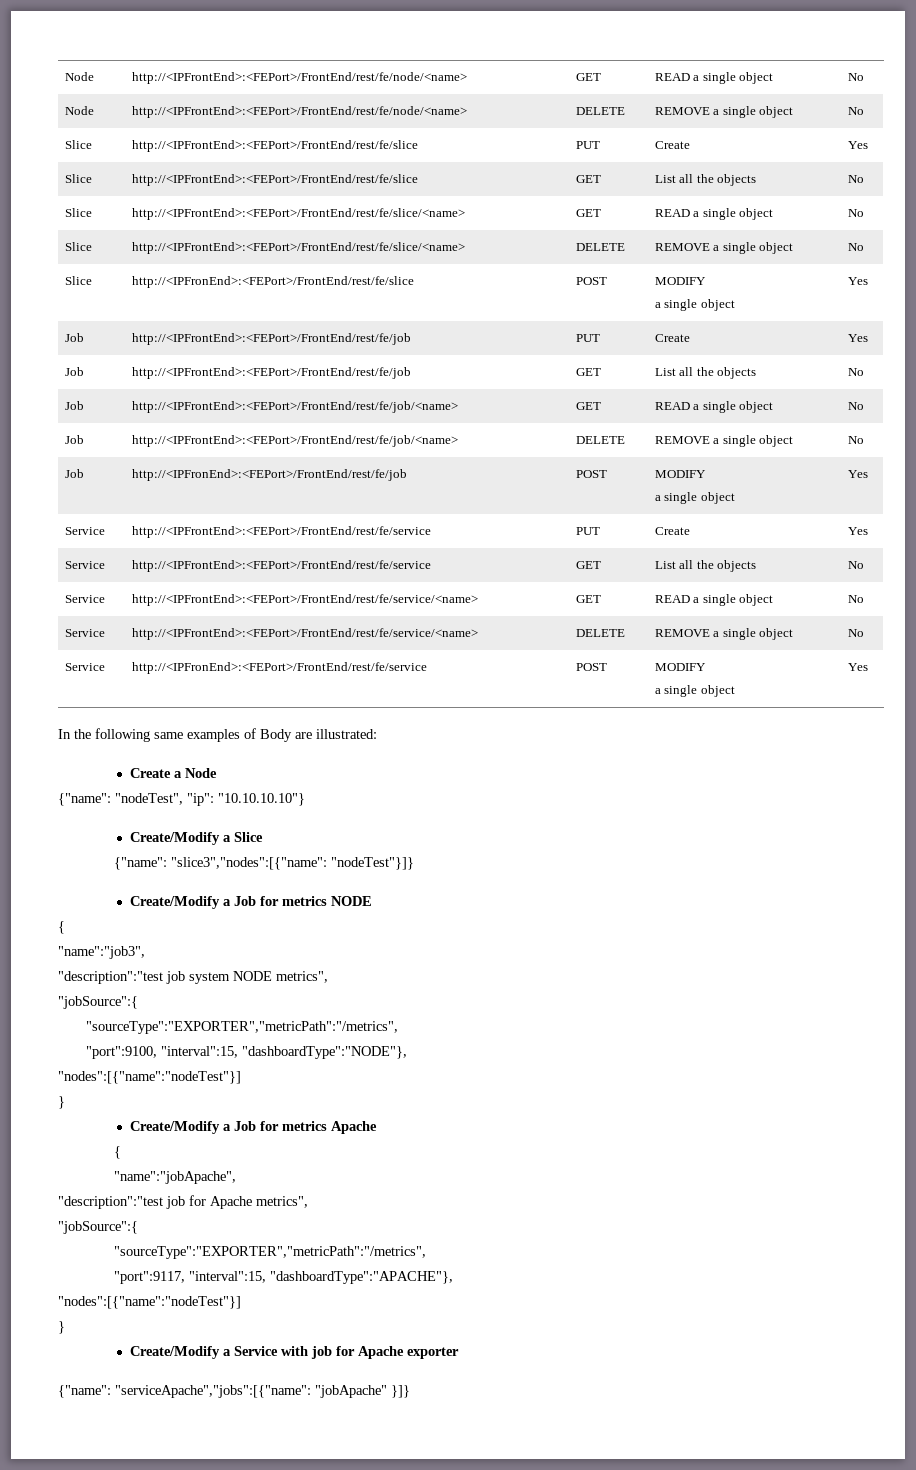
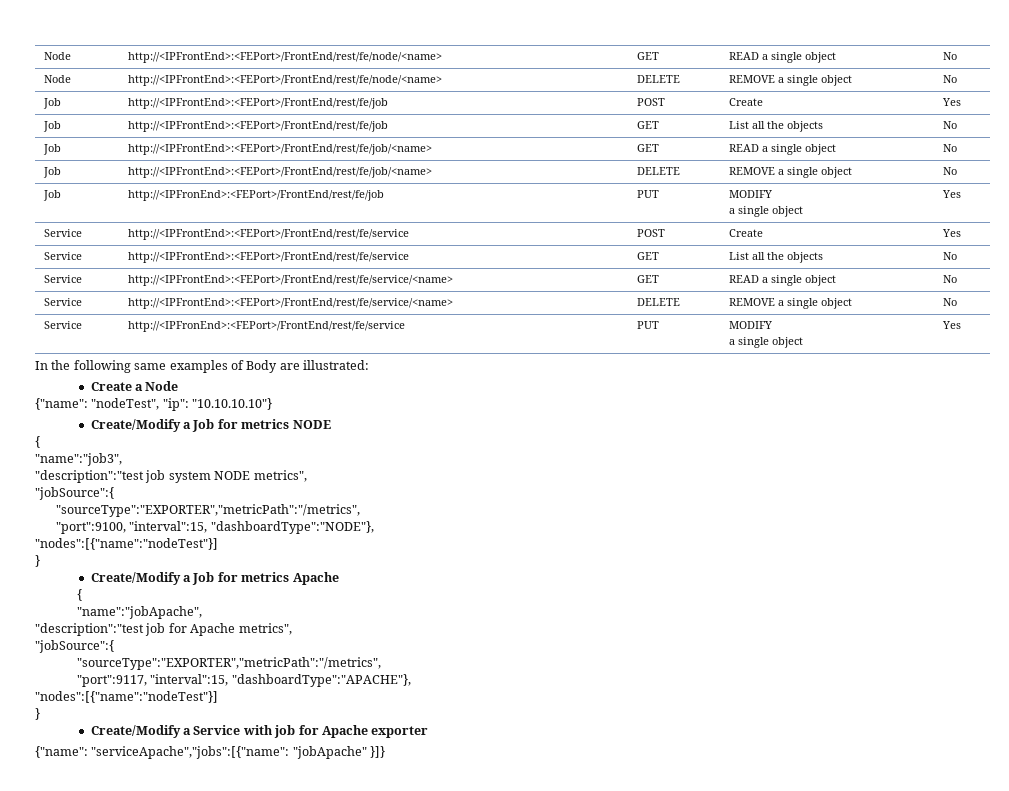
- Slice | http://<IPFrontEnd>:<FEPort>/FrontEnd/rest/fe/slice | PUT | Create | Yes
- Slice | http://<IPFrontEnd>:<FEPort>/FrontEnd/rest/fe/slice | GET | List all the objects | No
- Slice | http://<IPFrontEnd>:<FEPort>/FrontEnd/rest/fe/slice/<name> | GET | READ a single object | No
- Slice | http://<IPFrontEnd>:<FEPort>/FrontEnd/rest/fe/slice/<name> | DELETE | REMOVE a single object | No
- Slice | http://<IPFronEnd>:<FEPort>/FrontEnd/rest/fe/slice | POST | MODIFY
- a single object | Yes
- Job | http://<IPFrontEnd>:<FEPort>/FrontEnd/rest/fe/job | PUT | Create | Yes
+ Job | http://<IPFrontEnd>:<FEPort>/FrontEnd/rest/fe/job | POST | Create | Yes
- Job | http://<IPFronEnd>:<FEPort>/FrontEnd/rest/fe/job | POST | MODIFY
+ Job | http://<IPFronEnd>:<FEPort>/FrontEnd/rest/fe/job | PUT | MODIFY
- Service | http://<IPFrontEnd>:<FEPort>/FrontEnd/rest/fe/service | PUT | Create | Yes
+ Service | http://<IPFrontEnd>:<FEPort>/FrontEnd/rest/fe/service | POST | Create | Yes
- Service | http://<IPFronEnd>:<FEPort>/FrontEnd/rest/fe/service | POST | MODIFY
+ Service | http://<IPFronEnd>:<FEPort>/FrontEnd/rest/fe/service | PUT | MODIFY
- Create/Modify a Slice
- {"name": "slice3","nodes":[{"name": "nodeTest"}]}

